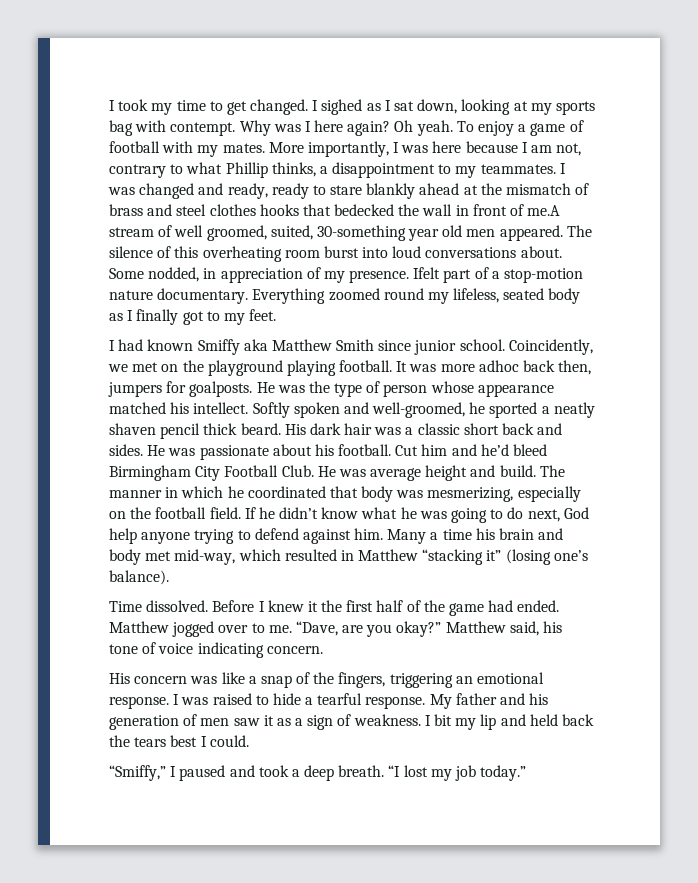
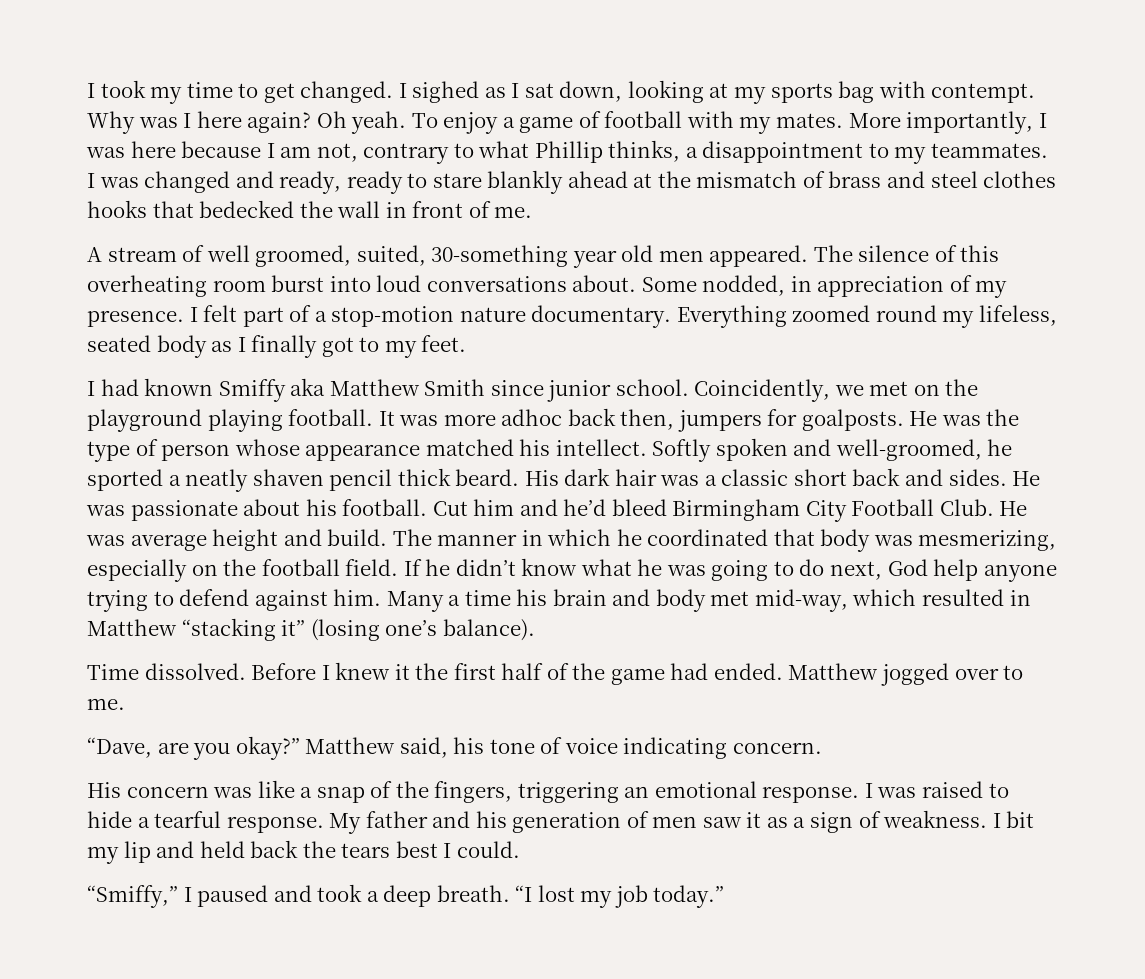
- I was changed and ready, ready to stare blankly ahead at the mismatch of brass and steel clothes hooks that bedecked the wall in front of me.A stream of well groomed, suited, 30-something year old men appeared.
+ I was changed and ready, ready to stare blankly ahead at the mismatch of brass and steel clothes hooks that bedecked the wall in front of me.
+ A stream of well groomed, suited, 30-something year old men appeared.
- Ifelt part of a stop-motion nature documentary.
+ I felt part of a stop-motion nature documentary.
- Matthew jogged over to me. “Dave, are you okay?”
+ Matthew jogged over to me.
+ “Dave, are you okay?”

